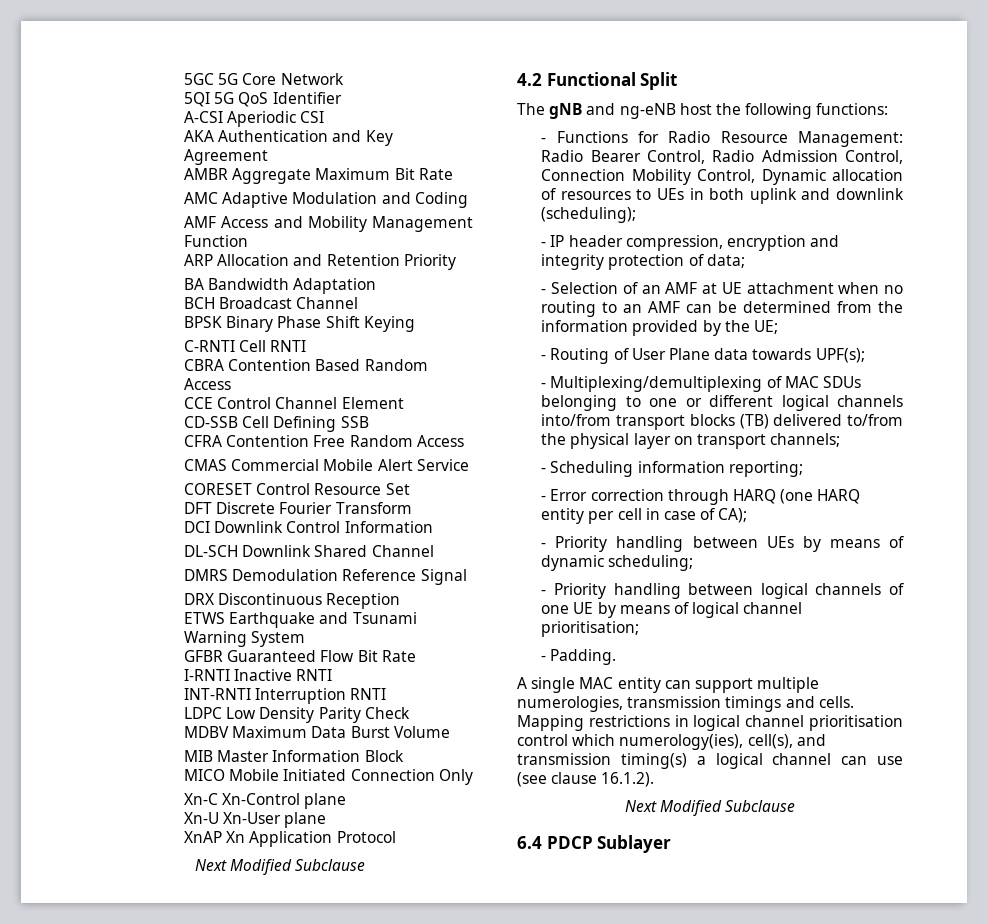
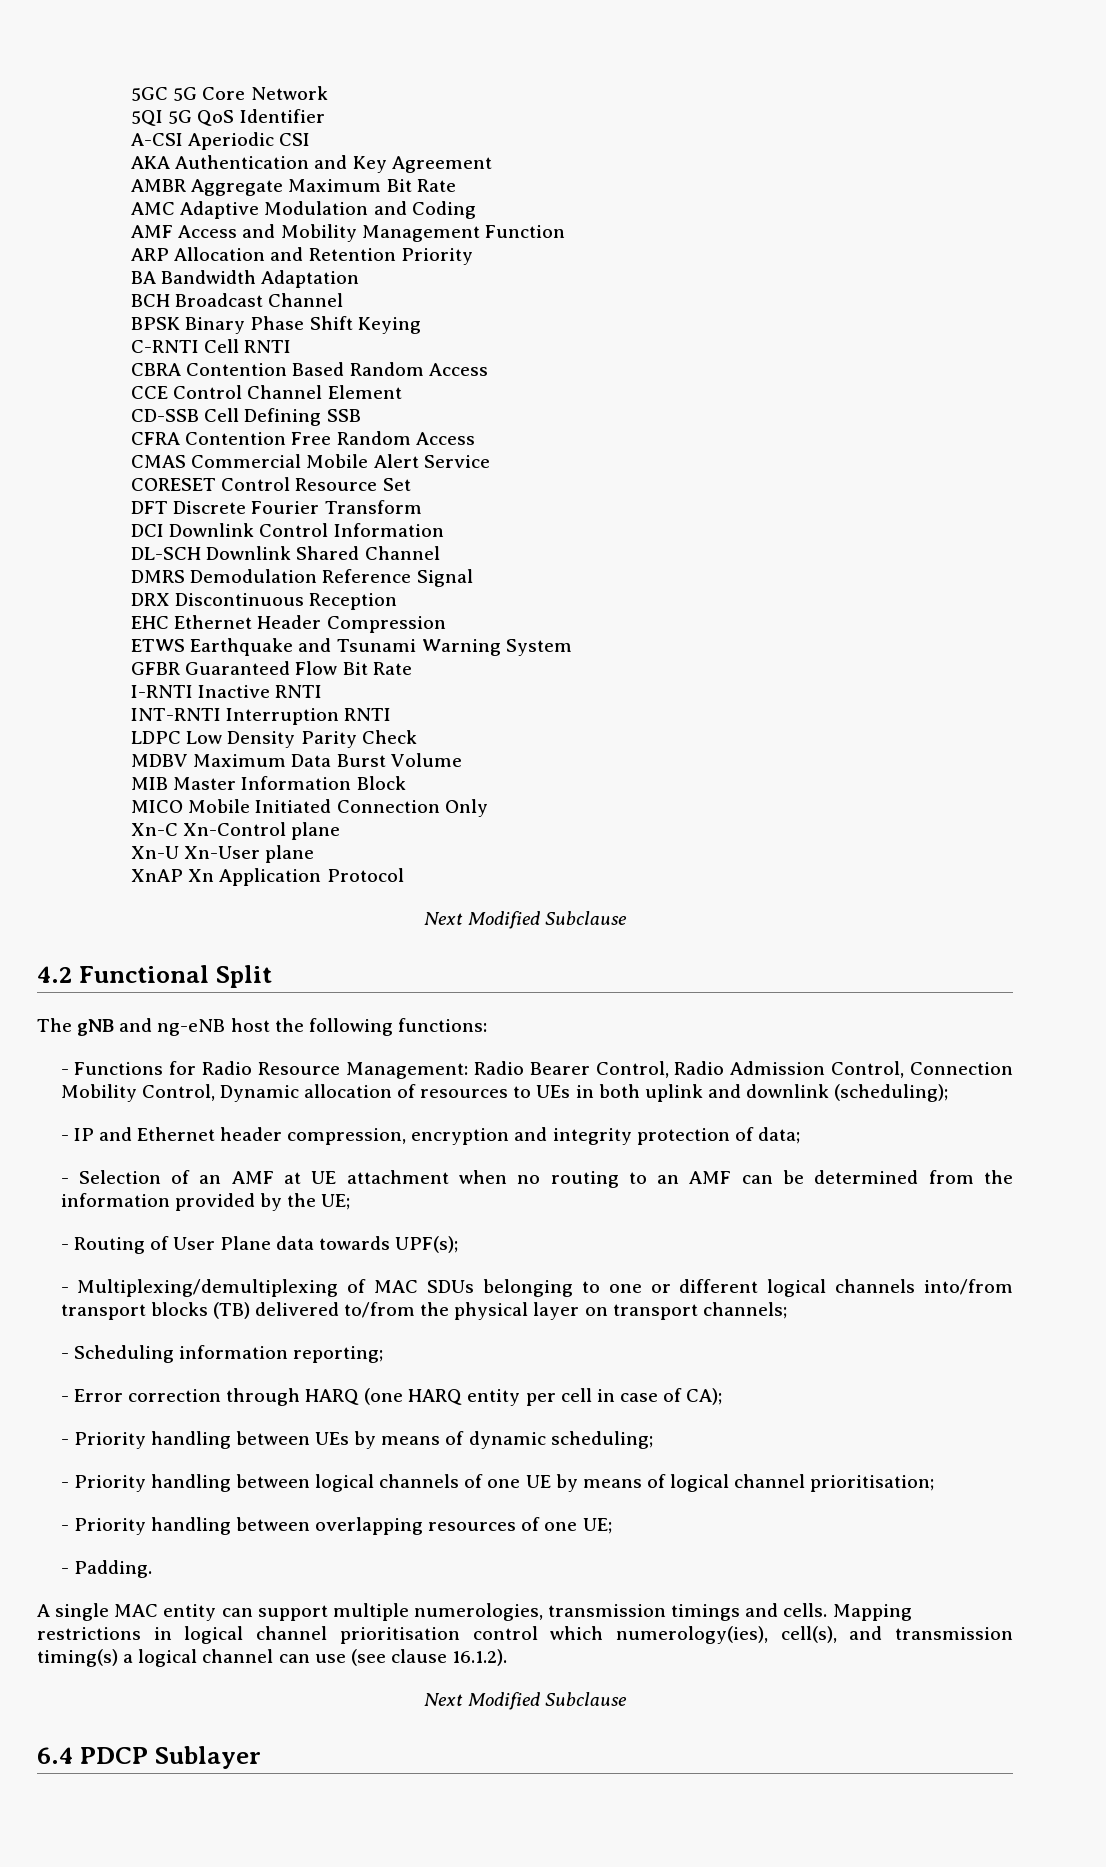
+ EHC Ethernet Header Compression
- - IP header compression, encryption and integrity protection of data;
+ - IP and Ethernet header compression, encryption and integrity protection of data;
+ - Priority handling between overlapping resources of one UE;

